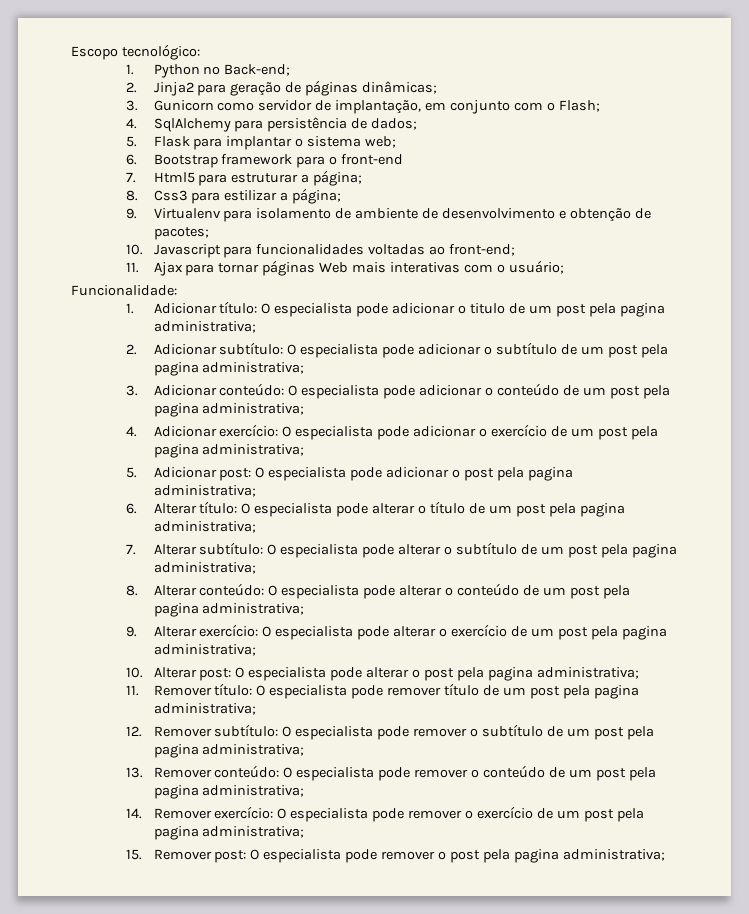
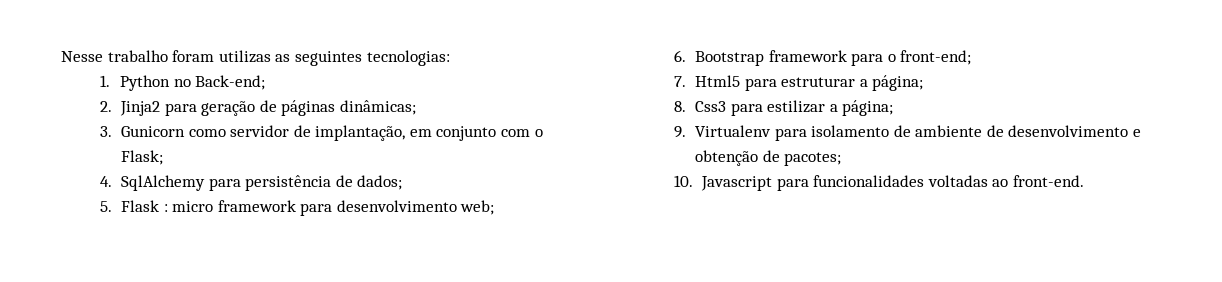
- Escopo tecnológico:
+ Nesse trabalho foram utilizas as seguintes tecnologias:
- 3. Gunicorn como servidor de implantação, em conjunto com o Flash;
+ 3. Gunicorn como servidor de implantação, em conjunto com o Flask;
- 5. Flask para implantar o sistema web;
+ 5. Flask : micro framework para desenvolvimento web;
- 6. Bootstrap framework para o front-end
+ 6. Bootstrap framework para o front-end;
- 10. Javascript para funcionalidades voltadas ao front-end;
- 11. Ajax para tornar páginas Web mais interativas com o usuário;
- Funcionalidade:
- 1. Adicionar título: O especialista pode adicionar o titulo de um post pela pagina administrativa;
- 2. Adicionar subtítulo: O especialista pode adicionar o subtítulo de um post pela pagina administrativa;
- 3. Adicionar conteúdo: O especialista pode adicionar o conteúdo de um post pela pagina administrativa;
- 4. Adicionar exercício: O especialista pode adicionar o exercício de um post pela pagina administrativa;
- 5. Adicionar post: O especialista pode adicionar o post pela pagina administrativa;
- 6. Alterar título: O especialista pode alterar o título de um post pela pagina administrativa;
- 7. Alterar subtítulo: O especialista pode alterar o subtítulo de um post pela pagina administrativa;
- 8. Alterar conteúdo: O especialista pode alterar o conteúdo de um post pela pagina administrativa;
- 9. Alterar exercício: O especialista pode alterar o exercício de um post pela pagina administrativa;
- 10. Alterar post: O especialista pode alterar o post pela pagina administrativa;
- 11. Remover título: O especialista pode remover título de um post pela pagina administrativa;
- 12. Remover subtítulo: O especialista pode remover o subtítulo de um post pela pagina administrativa;
- 13. Remover conteúdo: O especialista pode remover o conteúdo de um post pela pagina administrativa;
- 14. Remover exercício: O especialista pode remover o exercício de um post pela pagina administrativa;
- 15. Remover post: O especialista pode remover o post pela pagina administrativa;
+ 10. Javascript para funcionalidades voltadas ao front-end.

